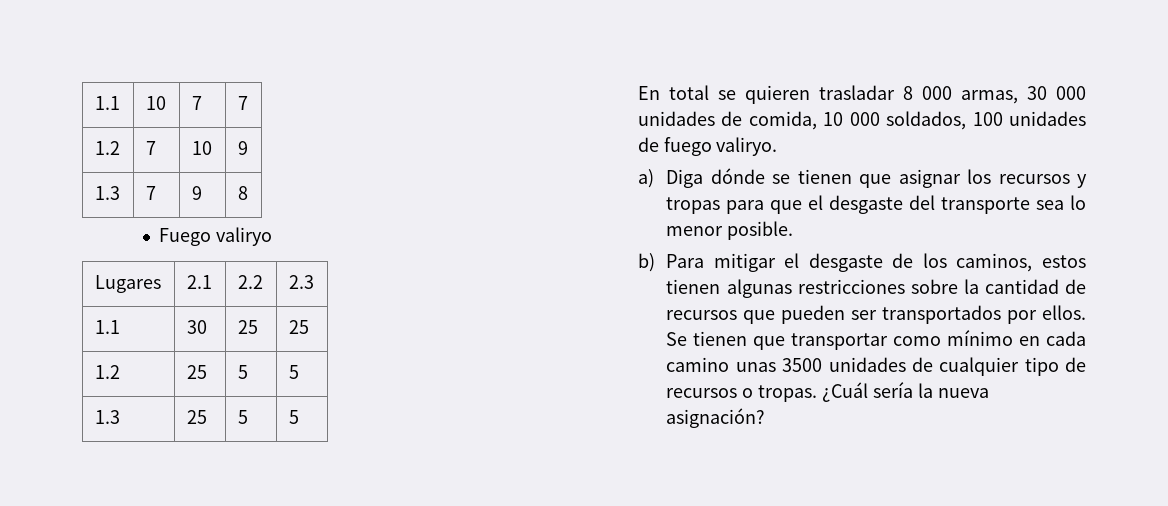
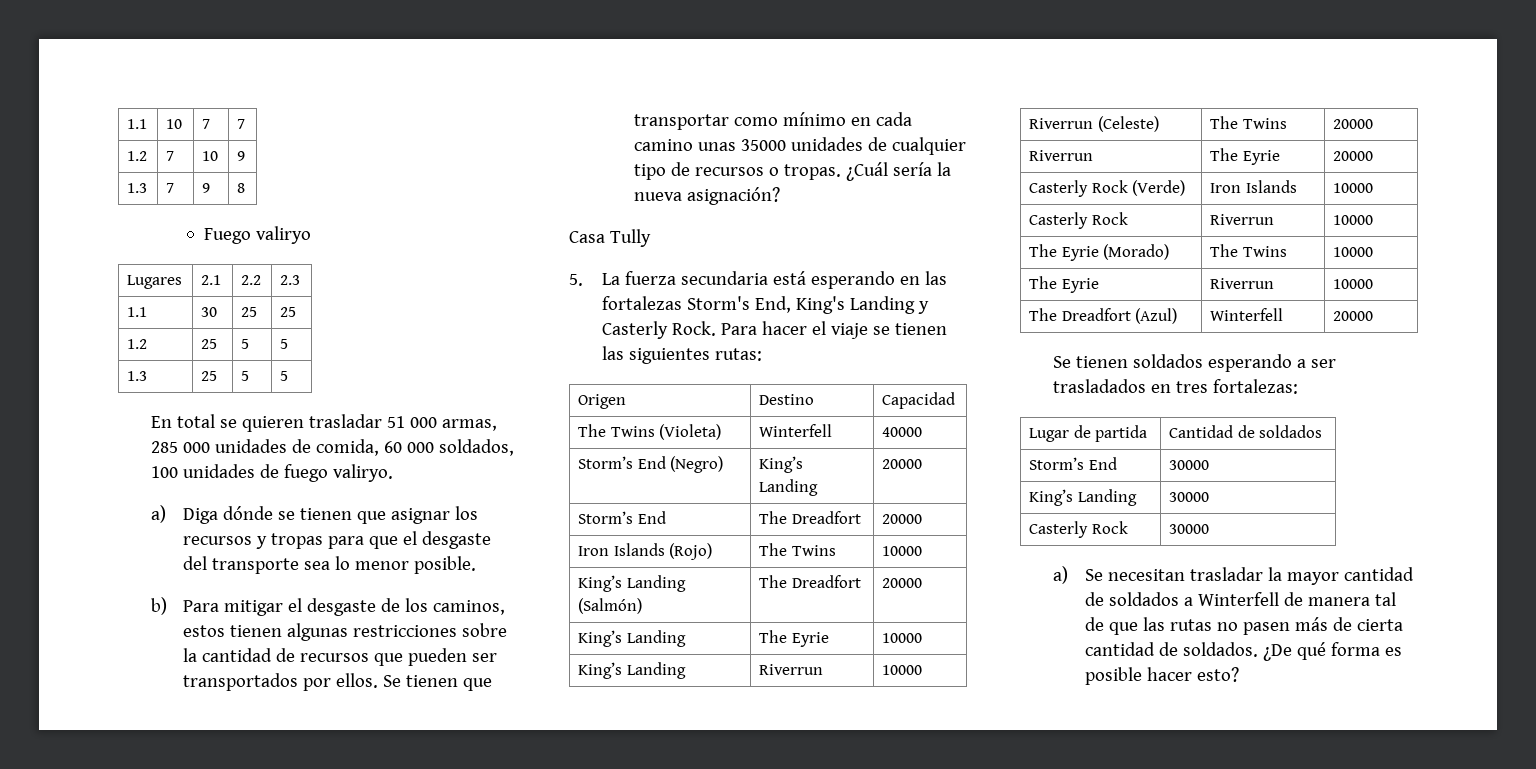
- En total se quieren trasladar 8 000 armas, 30 000 unidades de comida, 10 000 soldados, 100 unidades de fuego valiryo.
+ En total se quieren trasladar 51 000 armas, 285 000 unidades de comida, 60 000 soldados, 100 unidades de fuego valiryo.
- Se tienen que transportar como mínimo en cada camino unas 3500 unidades de cualquier tipo de recursos o tropas.
+ Se tienen que transportar como mínimo en cada camino unas 35000 unidades de cualquier tipo de recursos o tropas.
+ Casa Tully
+ 5. La fuerza secundaria está esperando en las fortalezas Storm's End, King's Landing y Casterly Rock. Para hacer el viaje se tienen las siguientes rutas:
+ Origen | Destino | Capacidad
+ The Twins (Violeta) | Winterfell | 40000
+ Storm’s End (Negro) | King’s Landing | 20000
+ Storm’s End | The Dreadfort | 20000
+ Iron Islands (Rojo) | The Twins | 10000
+ King’s Landing (Salmón) | The Dreadfort | 20000
+ King’s Landing | The Eyrie | 10000
+ King’s Landing | Riverrun | 10000
+ Riverrun (Celeste) | The Twins | 20000
+ Riverrun | The Eyrie | 20000
+ Casterly Rock (Verde) | Iron Islands | 10000
+ Casterly Rock | Riverrun | 10000
+ The Eyrie (Morado) | The Twins | 10000
+ The Eyrie | Riverrun | 10000
+ The Dreadfort (Azul) | Winterfell | 20000
+ Se tienen soldados esperando a ser trasladados en tres fortalezas:
+ Lugar de partida | Cantidad de soldados
+ Storm’s End | 30000
+ King’s Landing | 30000
+ Casterly Rock | 30000
+ a) Se necesitan trasladar la mayor cantidad de soldados a Winterfell de manera tal de que las rutas no pasen más de cierta cantidad de soldados. ¿De qué forma es posible hacer esto?

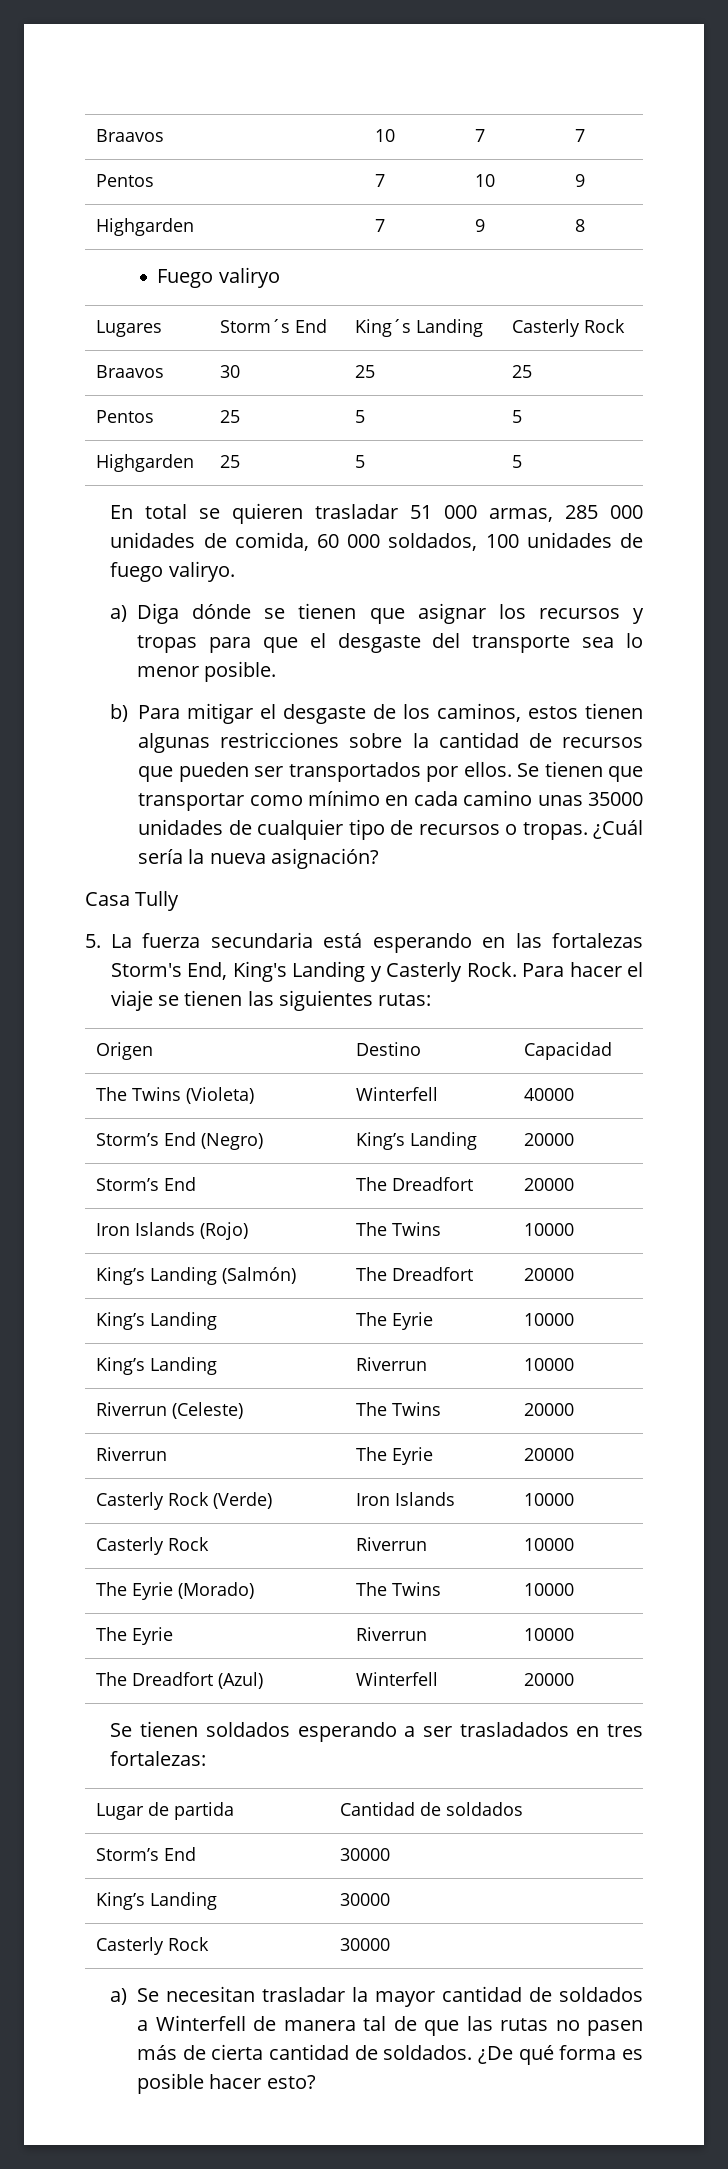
- 1.1 | 10 | 7 | 7
+ Braavos | 10 | 7 | 7
- 1.2 | 7 | 10 | 9
+ Pentos | 7 | 10 | 9
- 1.3 | 7 | 9 | 8
+ Highgarden | 7 | 9 | 8
- Lugares | 2.1 | 2.2 | 2.3
- 1.1 | 30 | 25 | 25
+ Lugares | Storm´s End | King´s Landing | Casterly Rock
+ Braavos | 30 | 25 | 25
- 1.2 | 25 | 5 | 5
- 1.3 | 25 | 5 | 5
+ Pentos | 25 | 5 | 5
+ Highgarden | 25 | 5 | 5

